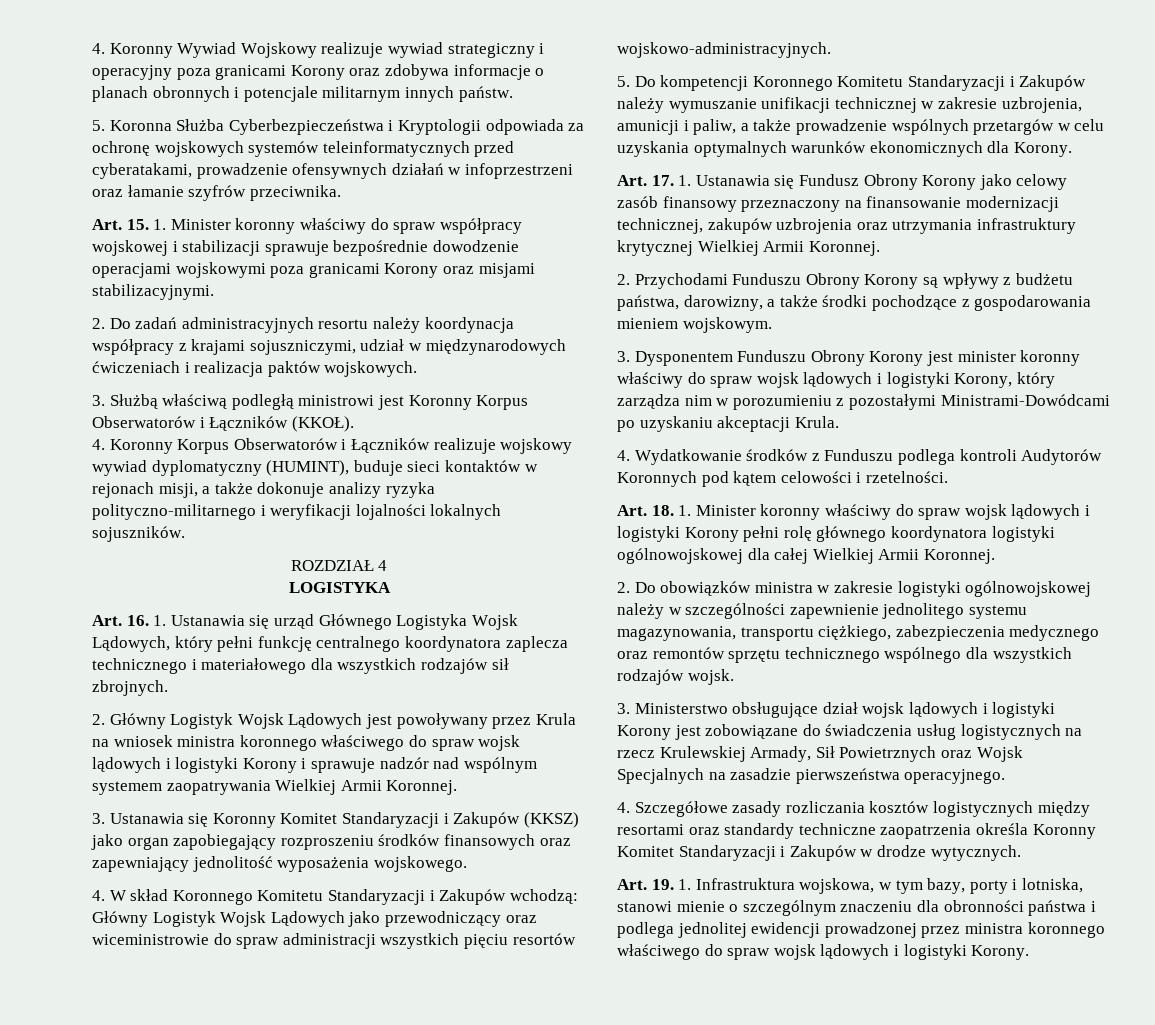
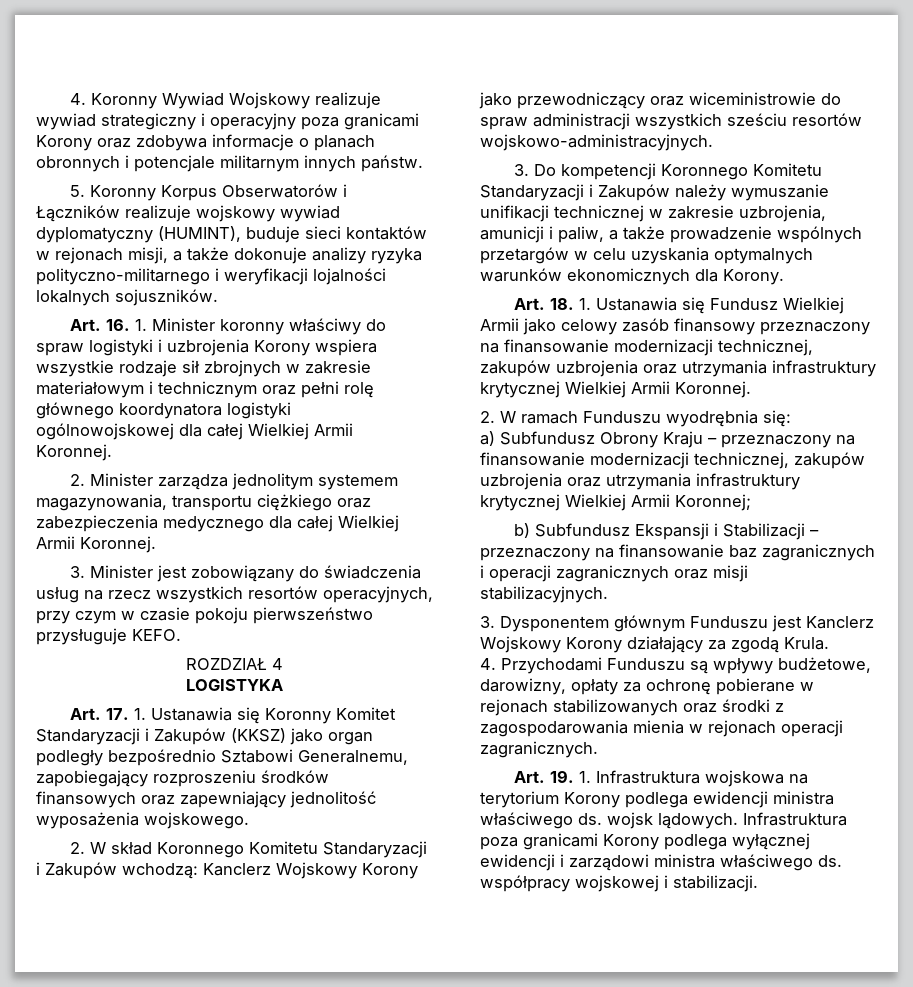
- 5. Koronna Służba Cyberbezpieczeństwa i Kryptologii odpowiada za ochronę wojskowych systemów teleinformatycznych przed cyberatakami, prowadzenie ofensywnych działań w infoprzestrzeni oraz łamanie szyfrów przeciwnika.
- Art. 15. 1. Minister koronny właściwy do spraw współpracy wojskowej i stabilizacji sprawuje bezpośrednie dowodzenie operacjami wojskowymi poza granicami Korony oraz misjami stabilizacyjnymi.
- 2. Do zadań administracyjnych resortu należy koordynacja współpracy z krajami sojuszniczymi, udział w międzynarodowych ćwiczeniach i realizacja paktów wojskowych.
- 3. Służbą właściwą podległą ministrowi jest Koronny Korpus Obserwatorów i Łączników (KKOŁ).
- 4. Koronny Korpus Obserwatorów i Łączników realizuje wojskowy wywiad dyplomatyczny (HUMINT), buduje sieci kontaktów w rejonach misji, a także dokonuje analizy ryzyka polityczno-militarnego i weryfikacji lojalności lokalnych sojuszników.
+ 5. Koronny Korpus Obserwatorów i Łączników realizuje wojskowy wywiad dyplomatyczny (HUMINT), buduje sieci kontaktów w rejonach misji, a także dokonuje analizy ryzyka polityczno-militarnego i weryfikacji lojalności lokalnych sojuszników.
+ Art. 16. 1. Minister koronny właściwy do spraw logistyki i uzbrojenia Korony wspiera wszystkie rodzaje sił zbrojnych w zakresie materiałowym i technicznym oraz pełni rolę głównego koordynatora logistyki ogólnowojskowej dla całej Wielkiej Armii Koronnej.
+ 2. Minister zarządza jednolitym systemem magazynowania, transportu ciężkiego oraz zabezpieczenia medycznego dla całej Wielkiej Armii Koronnej.
+ 3. Minister jest zobowiązany do świadczenia usług na rzecz wszystkich resortów operacyjnych, przy czym w czasie pokoju pierwszeństwo przysługuje KEFO.
- Art. 16. 1. Ustanawia się urząd Głównego Logistyka Wojsk Lądowych, który pełni funkcję centralnego koordynatora zaplecza technicznego i materiałowego dla wszystkich rodzajów sił zbrojnych.
- 2. Główny Logistyk Wojsk Lądowych jest powoływany przez Krula na wniosek ministra koronnego właściwego do spraw wojsk lądowych i logistyki Korony i sprawuje nadzór nad wspólnym systemem zaopatrywania Wielkiej Armii Koronnej.
- 3. Ustanawia się Koronny Komitet Standaryzacji i Zakupów (KKSZ) jako organ zapobiegający rozproszeniu środków finansowych oraz zapewniający jednolitość wyposażenia wojskowego.
+ Art. 17. 1. Ustanawia się Koronny Komitet Standaryzacji i Zakupów (KKSZ) jako organ podległy bezpośrednio Sztabowi Generalnemu, zapobiegający rozproszeniu środków finansowych oraz zapewniający jednolitość wyposażenia wojskowego.
- 4. W skład Koronnego Komitetu Standaryzacji i Zakupów wchodzą: Główny Logistyk Wojsk Lądowych jako przewodniczący oraz wiceministrowie do spraw administracji wszystkich pięciu resortów wojskowo-administracyjnych.
+ 2. W skład Koronnego Komitetu Standaryzacji i Zakupów wchodzą: Kanclerz Wojskowy Korony jako przewodniczący oraz wiceministrowie do spraw administracji wszystkich sześciu resortów wojskowo-administracyjnych.
- 5. Do kompetencji Koronnego Komitetu Standaryzacji i Zakupów należy wymuszanie unifikacji technicznej w zakresie uzbrojenia, amunicji i paliw, a także prowadzenie wspólnych przetargów w celu uzyskania optymalnych warunków ekonomicznych dla Korony.
+ 3. Do kompetencji Koronnego Komitetu Standaryzacji i Zakupów należy wymuszanie unifikacji technicznej w zakresie uzbrojenia, amunicji i paliw, a także prowadzenie wspólnych przetargów w celu uzyskania optymalnych warunków ekonomicznych dla Korony.
- Art. 17. 1. Ustanawia się Fundusz Obrony Korony jako celowy zasób finansowy przeznaczony na finansowanie modernizacji technicznej, zakupów uzbrojenia oraz utrzymania infrastruktury krytycznej Wielkiej Armii Koronnej.
+ Art. 18. 1. Ustanawia się Fundusz Wielkiej Armii jako celowy zasób finansowy przeznaczony na finansowanie modernizacji technicznej, zakupów uzbrojenia oraz utrzymania infrastruktury krytycznej Wielkiej Armii Koronnej.
- 2. Przychodami Funduszu Obrony Korony są wpływy z budżetu państwa, darowizny, a także środki pochodzące z gospodarowania mieniem wojskowym.
- 3. Dysponentem Funduszu Obrony Korony jest minister koronny właściwy do spraw wojsk lądowych i logistyki Korony, który zarządza nim w porozumieniu z pozostałymi Ministrami-Dowódcami po uzyskaniu akceptacji Krula.
- 4. Wydatkowanie środków z Funduszu podlega kontroli Audytorów Koronnych pod kątem celowości i rzetelności.
- Art. 18. 1. Minister koronny właściwy do spraw wojsk lądowych i logistyki Korony pełni rolę głównego koordynatora logistyki ogólnowojskowej dla całej Wielkiej Armii Koronnej.
- 2. Do obowiązków ministra w zakresie logistyki ogólnowojskowej należy w szczególności zapewnienie jednolitego systemu magazynowania, transportu ciężkiego, zabezpieczenia medycznego oraz remontów sprzętu technicznego wspólnego dla wszystkich rodzajów wojsk.
- 3. Ministerstwo obsługujące dział wojsk lądowych i logistyki Korony jest zobowiązane do świadczenia usług logistycznych na rzecz Krulewskiej Armady, Sił Powietrznych oraz Wojsk Specjalnych na zasadzie pierwszeństwa operacyjnego.
- 4. Szczegółowe zasady rozliczania kosztów logistycznych między resortami oraz standardy techniczne zaopatrzenia określa Koronny Komitet Standaryzacji i Zakupów w drodze wytycznych.
- Art. 19. 1. Infrastruktura wojskowa, w tym bazy, porty i lotniska, stanowi mienie o szczególnym znaczeniu dla obronności państwa i podlega jednolitej ewidencji prowadzonej przez ministra koronnego właściwego do spraw wojsk lądowych i logistyki Korony.
+ 2. W ramach Funduszu wyodrębnia się:
+ a) Subfundusz Obrony Kraju – przeznaczony na finansowanie modernizacji technicznej, zakupów uzbrojenia oraz utrzymania infrastruktury krytycznej Wielkiej Armii Koronnej;
+ b) Subfundusz Ekspansji i Stabilizacji – przeznaczony na finansowanie baz zagranicznych i operacji zagranicznych oraz misji stabilizacyjnych.
+ 3. Dysponentem głównym Funduszu jest Kanclerz Wojskowy Korony działający za zgodą Krula.
+ 4. Przychodami Funduszu są wpływy budżetowe, darowizny, opłaty za ochronę pobierane w rejonach stabilizowanych oraz środki z zagospodarowania mienia w rejonach operacji zagranicznych.
+ Art. 19. 1. Infrastruktura wojskowa na terytorium Korony podlega ewidencji ministra właściwego ds. wojsk lądowych. Infrastruktura poza granicami Korony podlega wyłącznej ewidencji i zarządowi ministra właściwego ds. współpracy wojskowej i stabilizacji.

